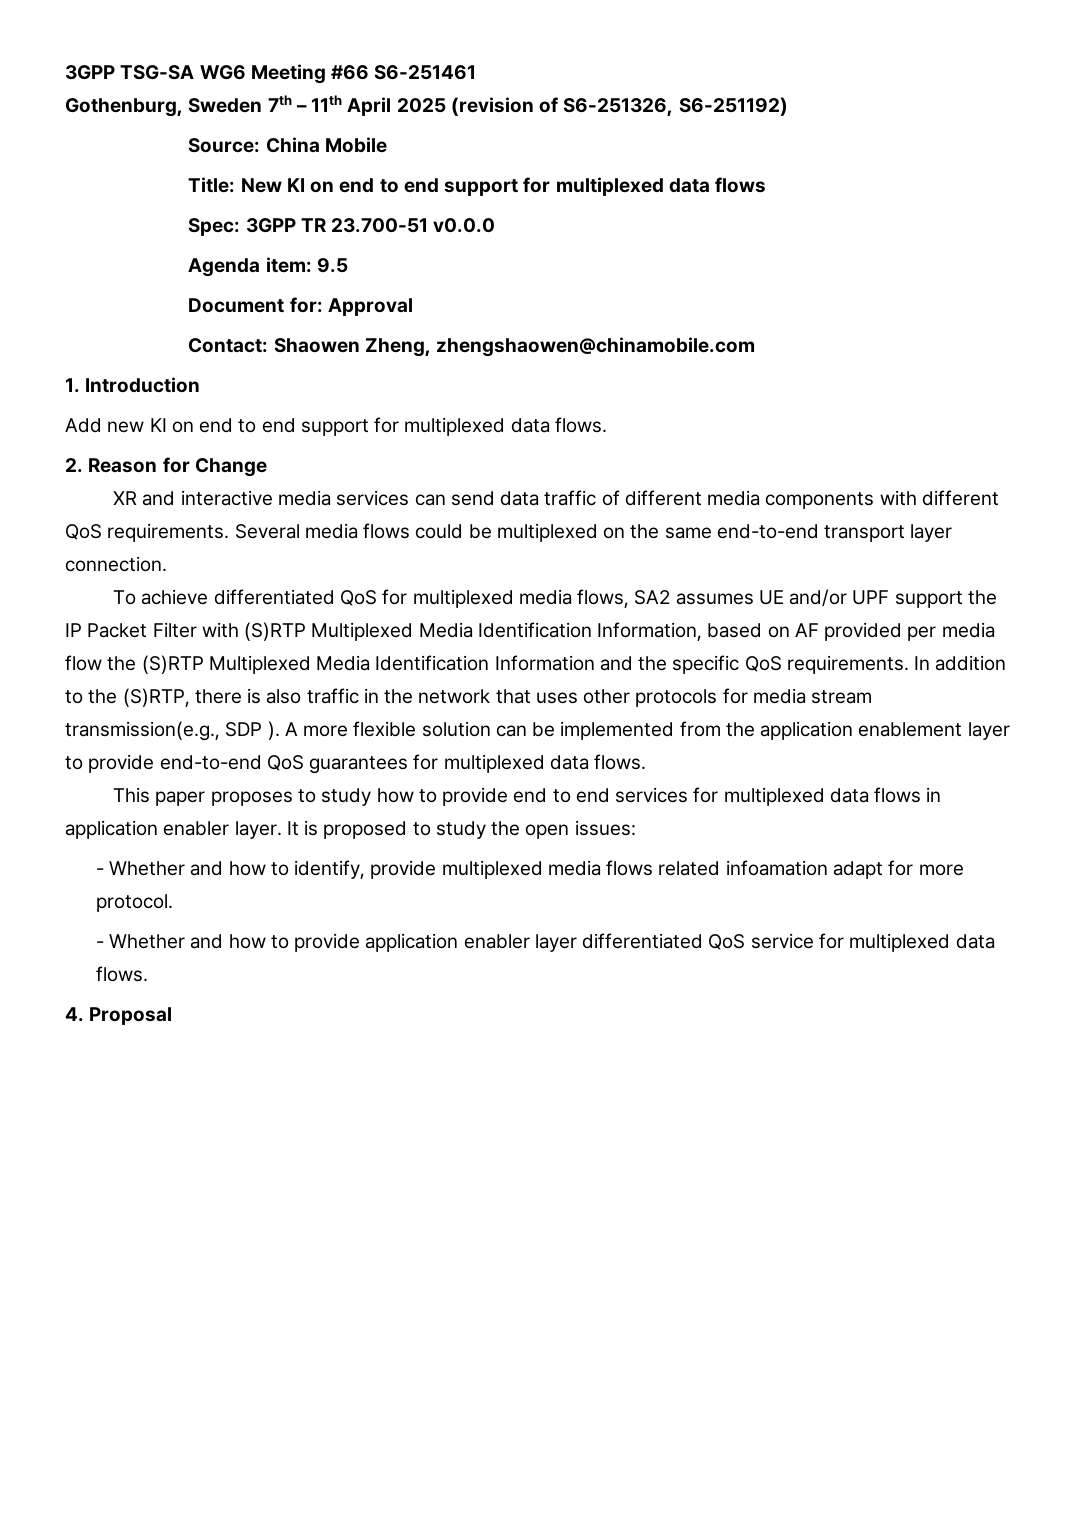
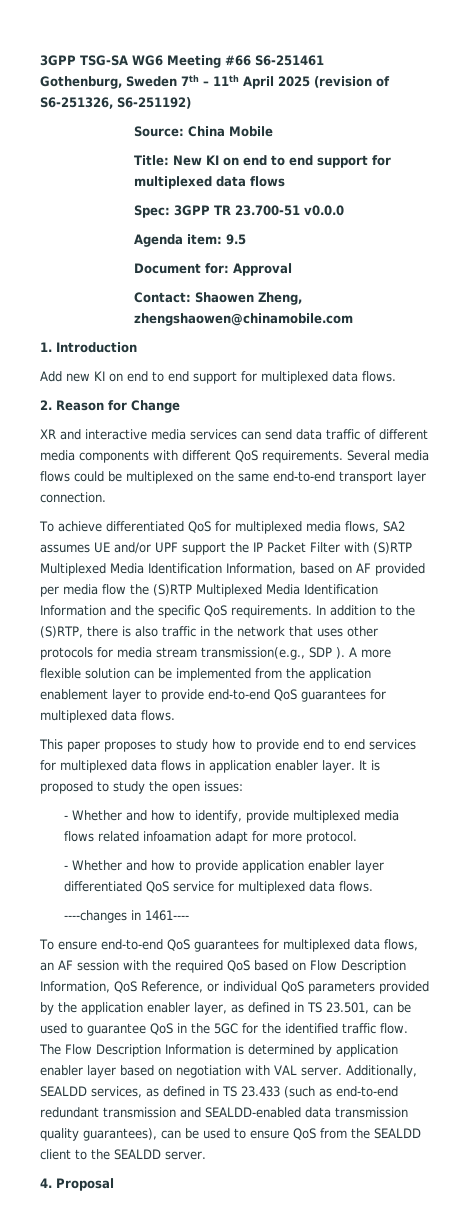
+ ----changes in 1461----
+ To ensure end-to-end QoS guarantees for multiplexed data flows, an AF session with the required QoS based on Flow Description Information, QoS Reference, or individual QoS parameters provided by the application enabler layer, as defined in TS 23.501, can be used to guarantee QoS in the 5GC for the identified traffic flow. The Flow Description Information is determined by application enabler layer based on negotiation with VAL server. Additionally, SEALDD services, as defined in TS 23.433 (such as end-to-end redundant transmission and SEALDD-enabled data transmission quality guarantees), can be used to ensure QoS from the SEALDD client to the SEALDD server.

